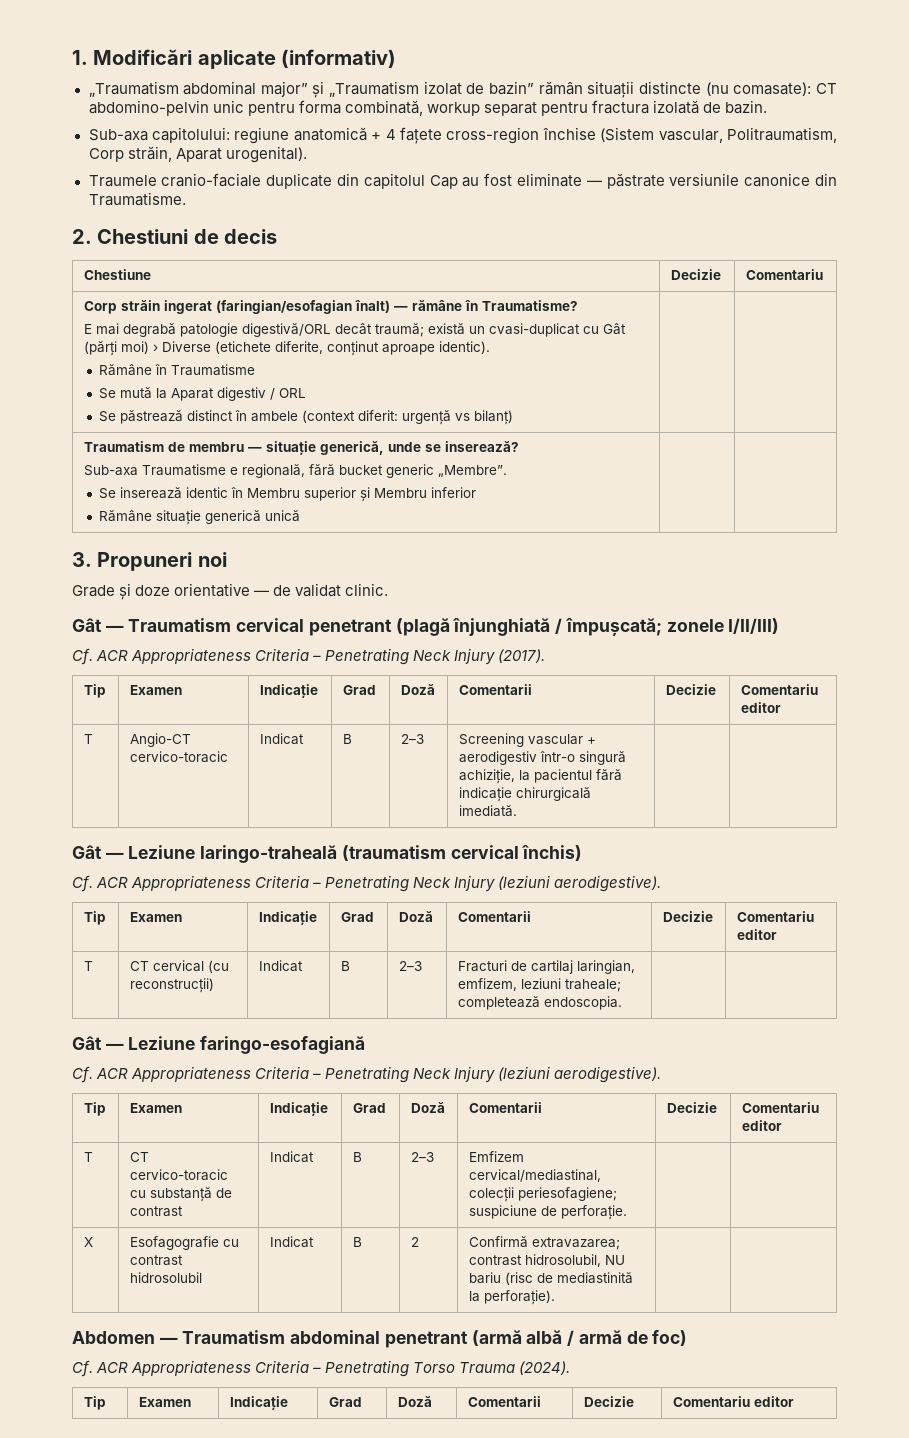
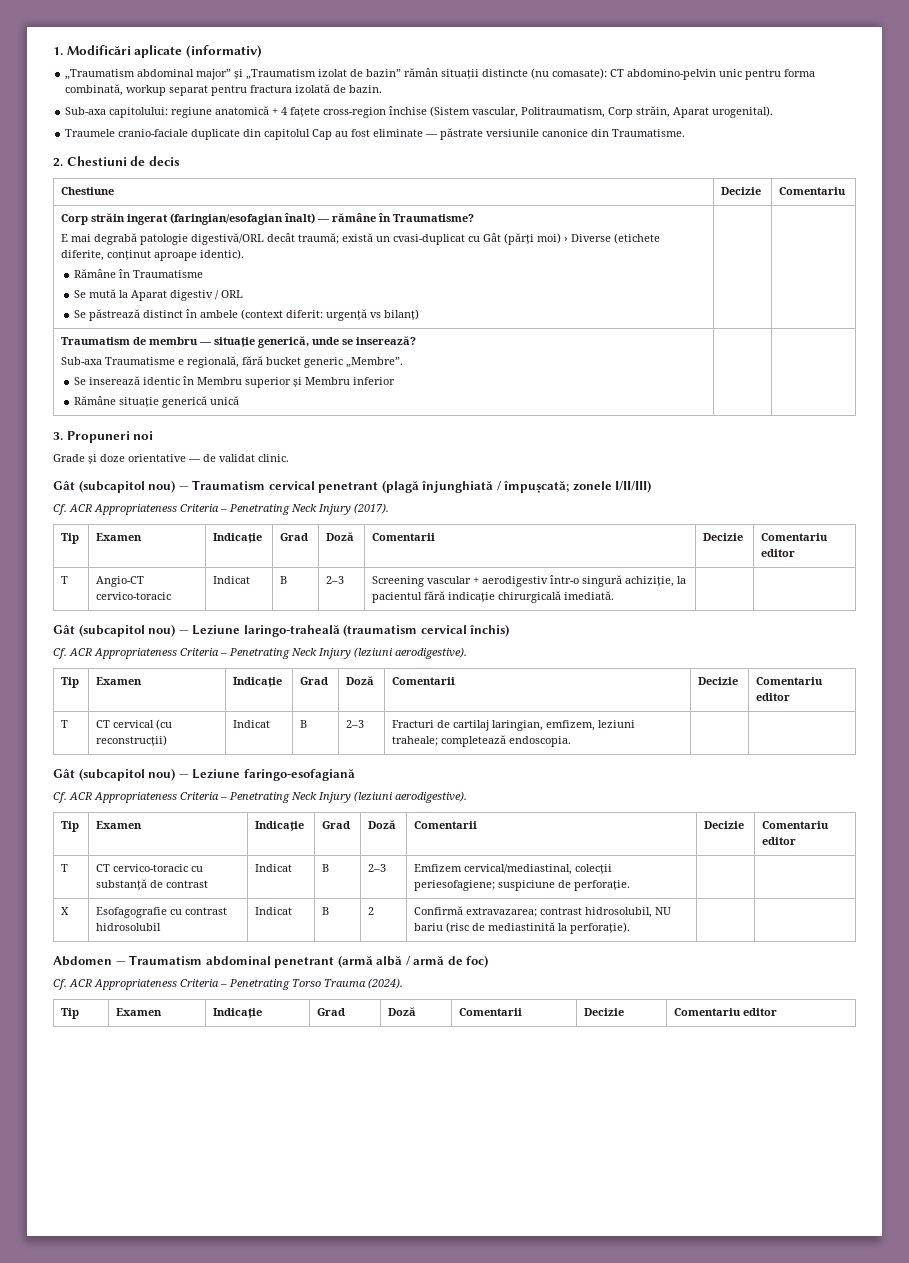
- Gât — Traumatism cervical penetrant (plagă înjunghiată / împușcată; zonele I/II/III)
+ Gât (subcapitol nou) — Traumatism cervical penetrant (plagă înjunghiată / împușcată; zonele I/II/III)
- Gât — Leziune laringo-traheală (traumatism cervical închis)
+ Gât (subcapitol nou) — Leziune laringo-traheală (traumatism cervical închis)
- Gât — Leziune faringo-esofagiană
+ Gât (subcapitol nou) — Leziune faringo-esofagiană

